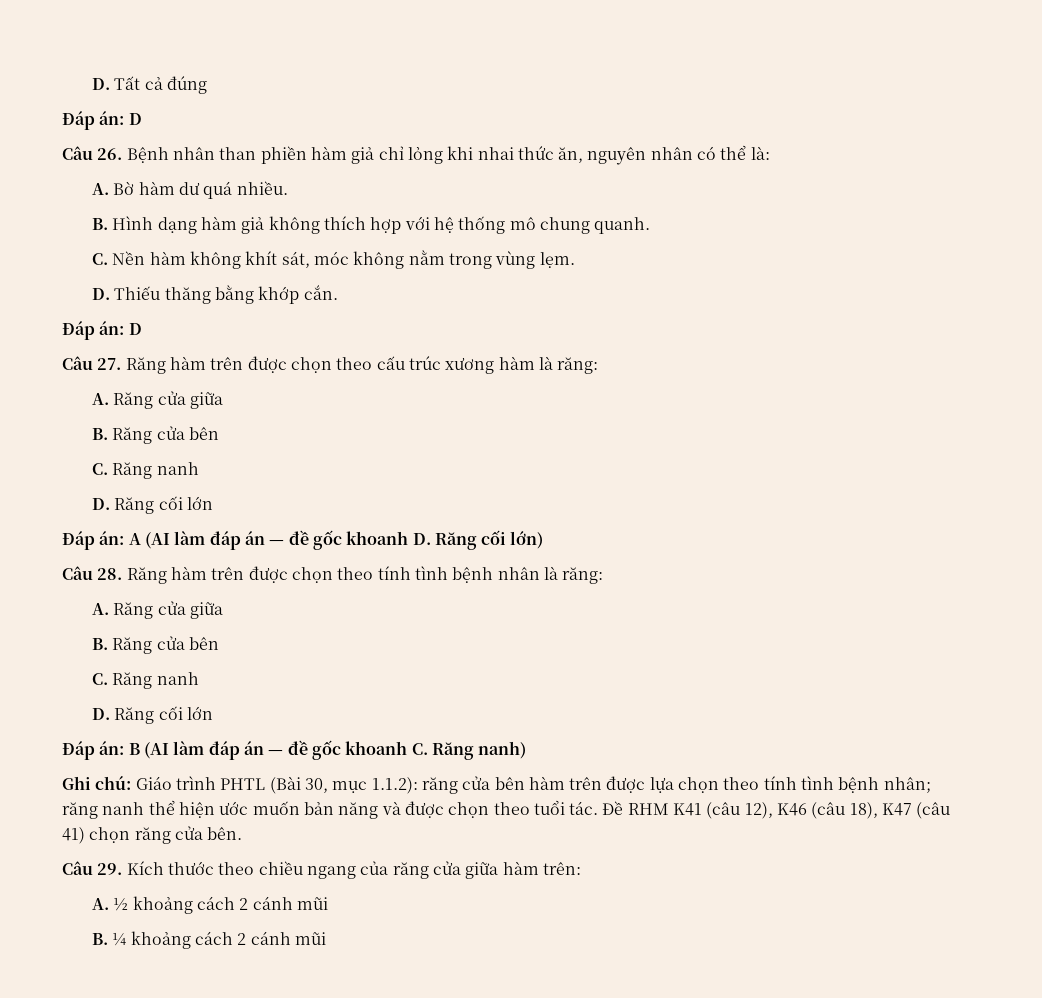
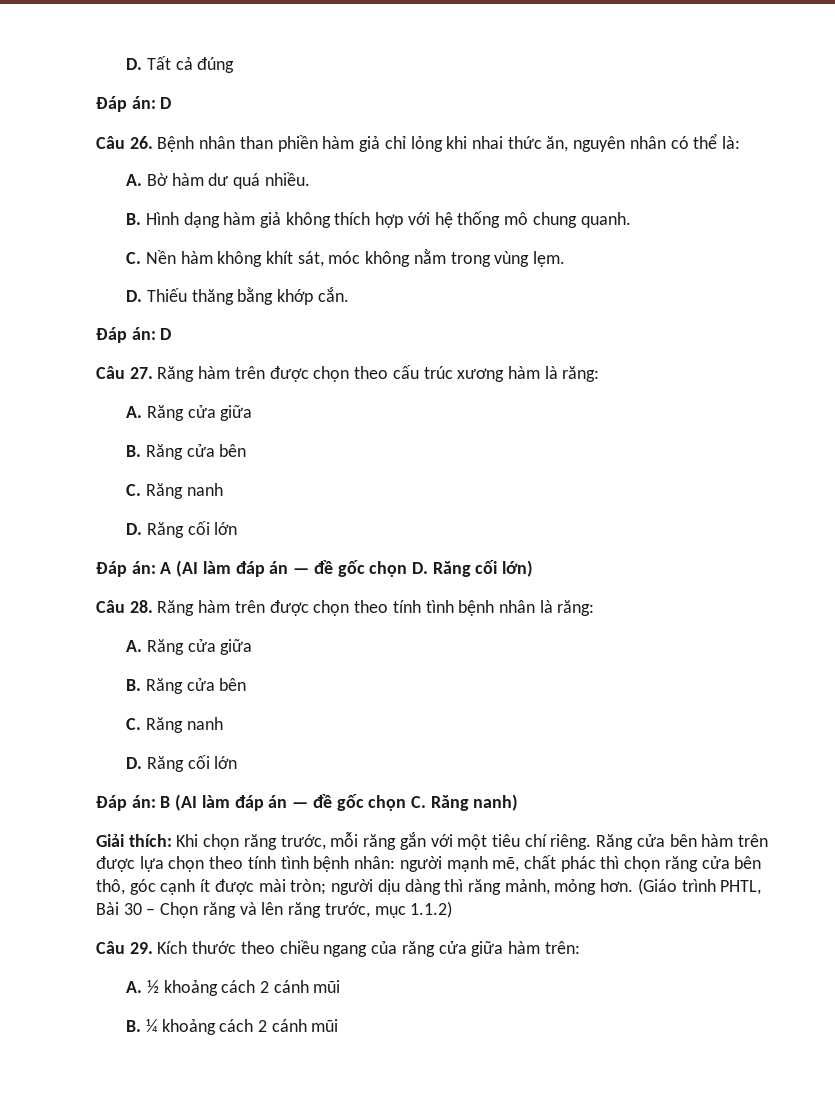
- Đáp án: A (AI làm đáp án — đề gốc khoanh D. Răng cối lớn)
+ Đáp án: A (AI làm đáp án — đề gốc chọn D. Răng cối lớn)
- Đáp án: B (AI làm đáp án — đề gốc khoanh C. Răng nanh)
+ Đáp án: B (AI làm đáp án — đề gốc chọn C. Răng nanh)
- Ghi chú: Giáo trình PHTL (Bài 30, mục 1.1.2): răng cửa bên hàm trên được lựa chọn theo tính tình bệnh nhân; răng nanh thể hiện ước muốn bản năng và được chọn theo tuổi tác. Đề RHM K41 (câu 12), K46 (câu 18), K47 (câu 41) chọn răng cửa bên.
+ Giải thích: Khi chọn răng trước, mỗi răng gắn với một tiêu chí riêng. Răng cửa bên hàm trên được lựa chọn theo tính tình bệnh nhân: người mạnh mẽ, chất phác thì chọn răng cửa bên thô, góc cạnh ít được mài tròn; người dịu dàng thì răng mảnh, mỏng hơn. (Giáo trình PHTL, Bài 30 – Chọn răng và lên răng trước, mục 1.1.2)

